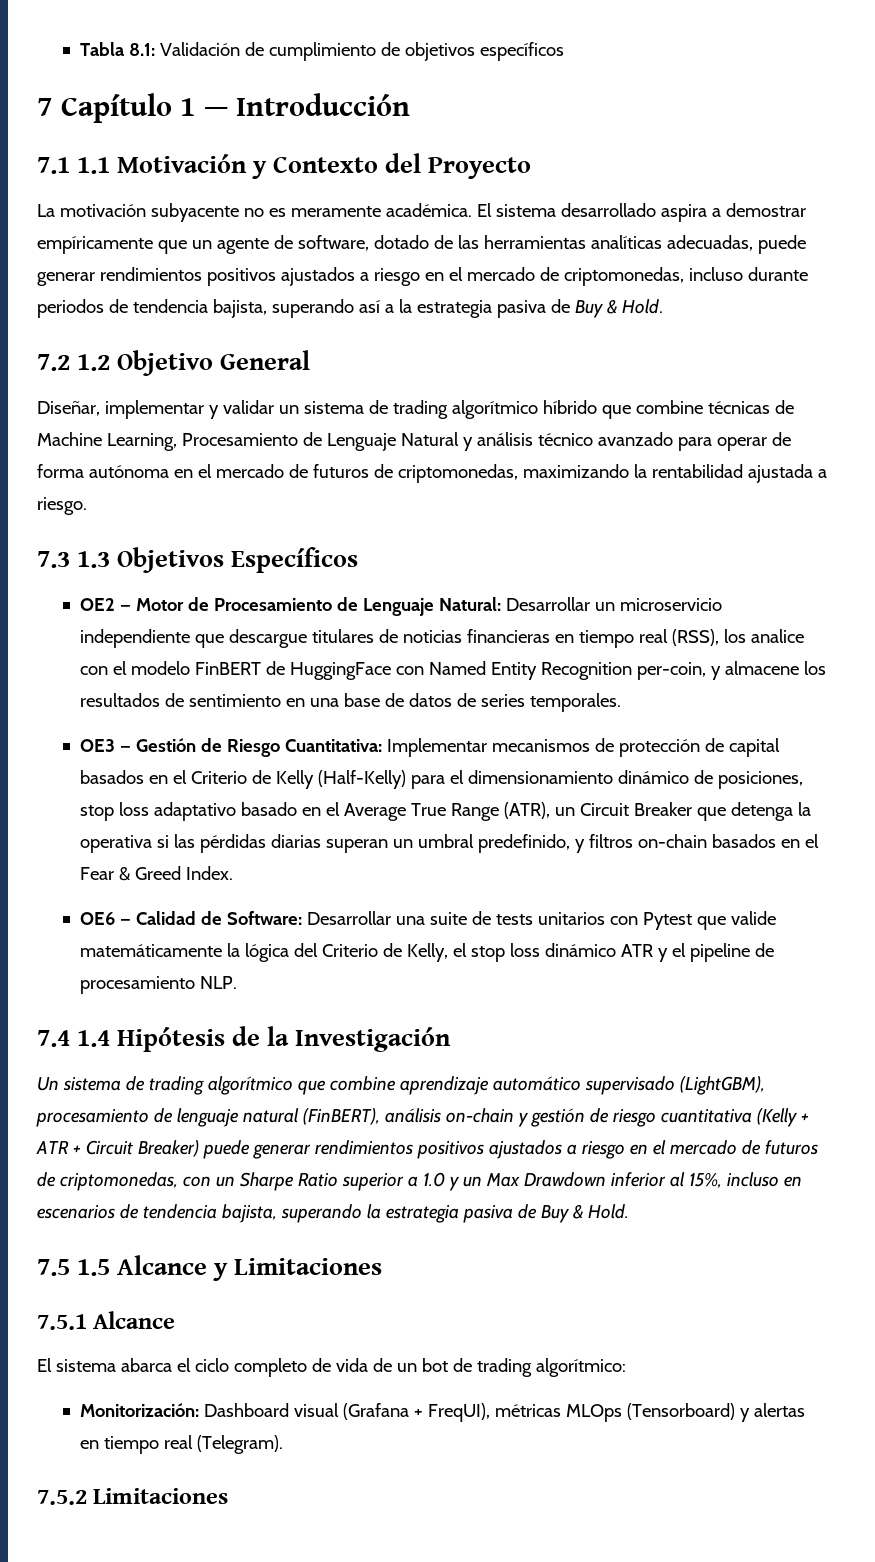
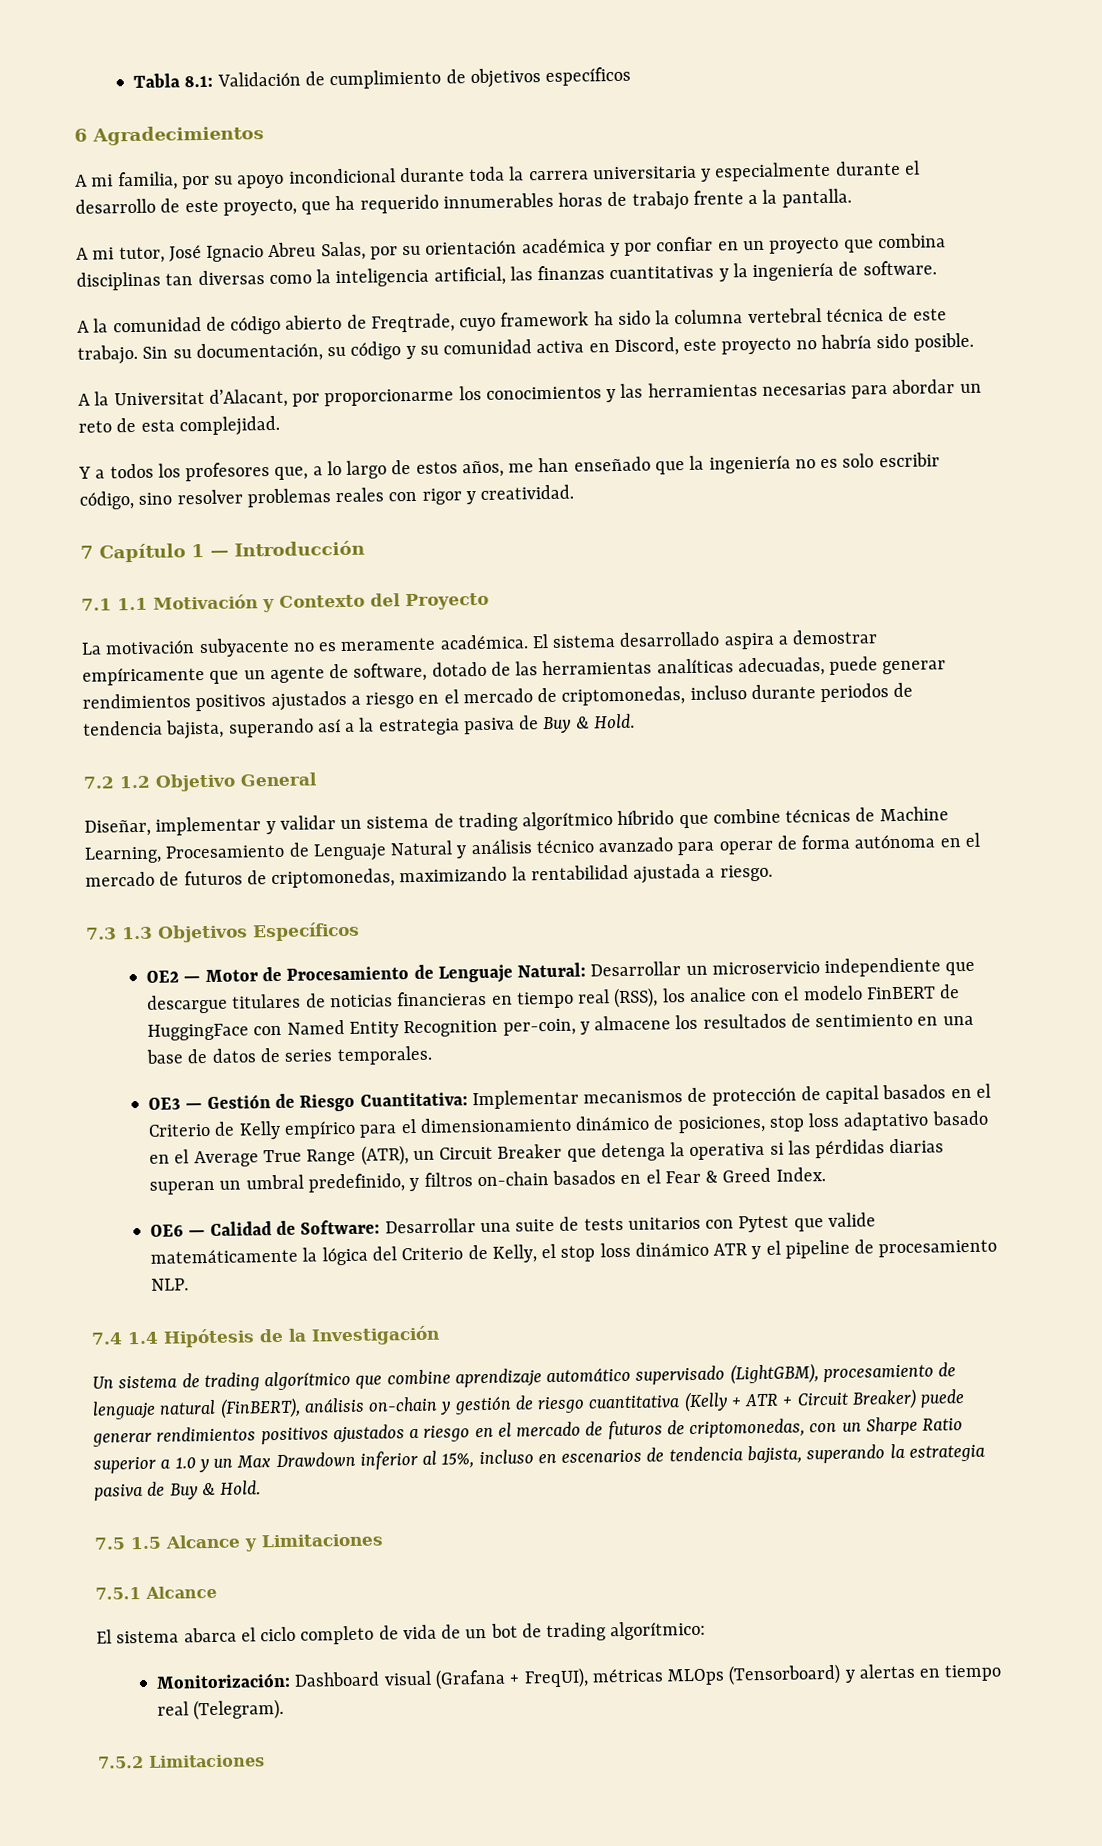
+ 6 Agradecimientos
+ A mi familia, por su apoyo incondicional durante toda la carrera universitaria y especialmente durante el desarrollo de este proyecto, que ha requerido innumerables horas de trabajo frente a la pantalla.
+ A mi tutor, José Ignacio Abreu Salas, por su orientación académica y por confiar en un proyecto que combina disciplinas tan diversas como la inteligencia artificial, las finanzas cuantitativas y la ingeniería de software.
+ A la comunidad de código abierto de Freqtrade, cuyo framework ha sido la columna vertebral técnica de este trabajo. Sin su documentación, su código y su comunidad activa en Discord, este proyecto no habría sido posible.
+ A la Universitat d’Alacant, por proporcionarme los conocimientos y las herramientas necesarias para abordar un reto de esta complejidad.
+ Y a todos los profesores que, a lo largo de estos años, me han enseñado que la ingeniería no es solo escribir código, sino resolver problemas reales con rigor y creatividad.
- OE3 — Gestión de Riesgo Cuantitativa: Implementar mecanismos de protección de capital basados en el Criterio de Kelly (Half-Kelly) para el dimensionamiento dinámico de posiciones, stop loss adaptativo basado en el Average True Range (ATR), un Circuit Breaker que detenga la operativa si las pérdidas diarias superan un umbral predefinido, y filtros on-chain basados en el Fear & Greed Index.
+ OE3 — Gestión de Riesgo Cuantitativa: Implementar mecanismos de protección de capital basados en el Criterio de Kelly empírico para el dimensionamiento dinámico de posiciones, stop loss adaptativo basado en el Average True Range (ATR), un Circuit Breaker que detenga la operativa si las pérdidas diarias superan un umbral predefinido, y filtros on-chain basados en el Fear & Greed Index.

